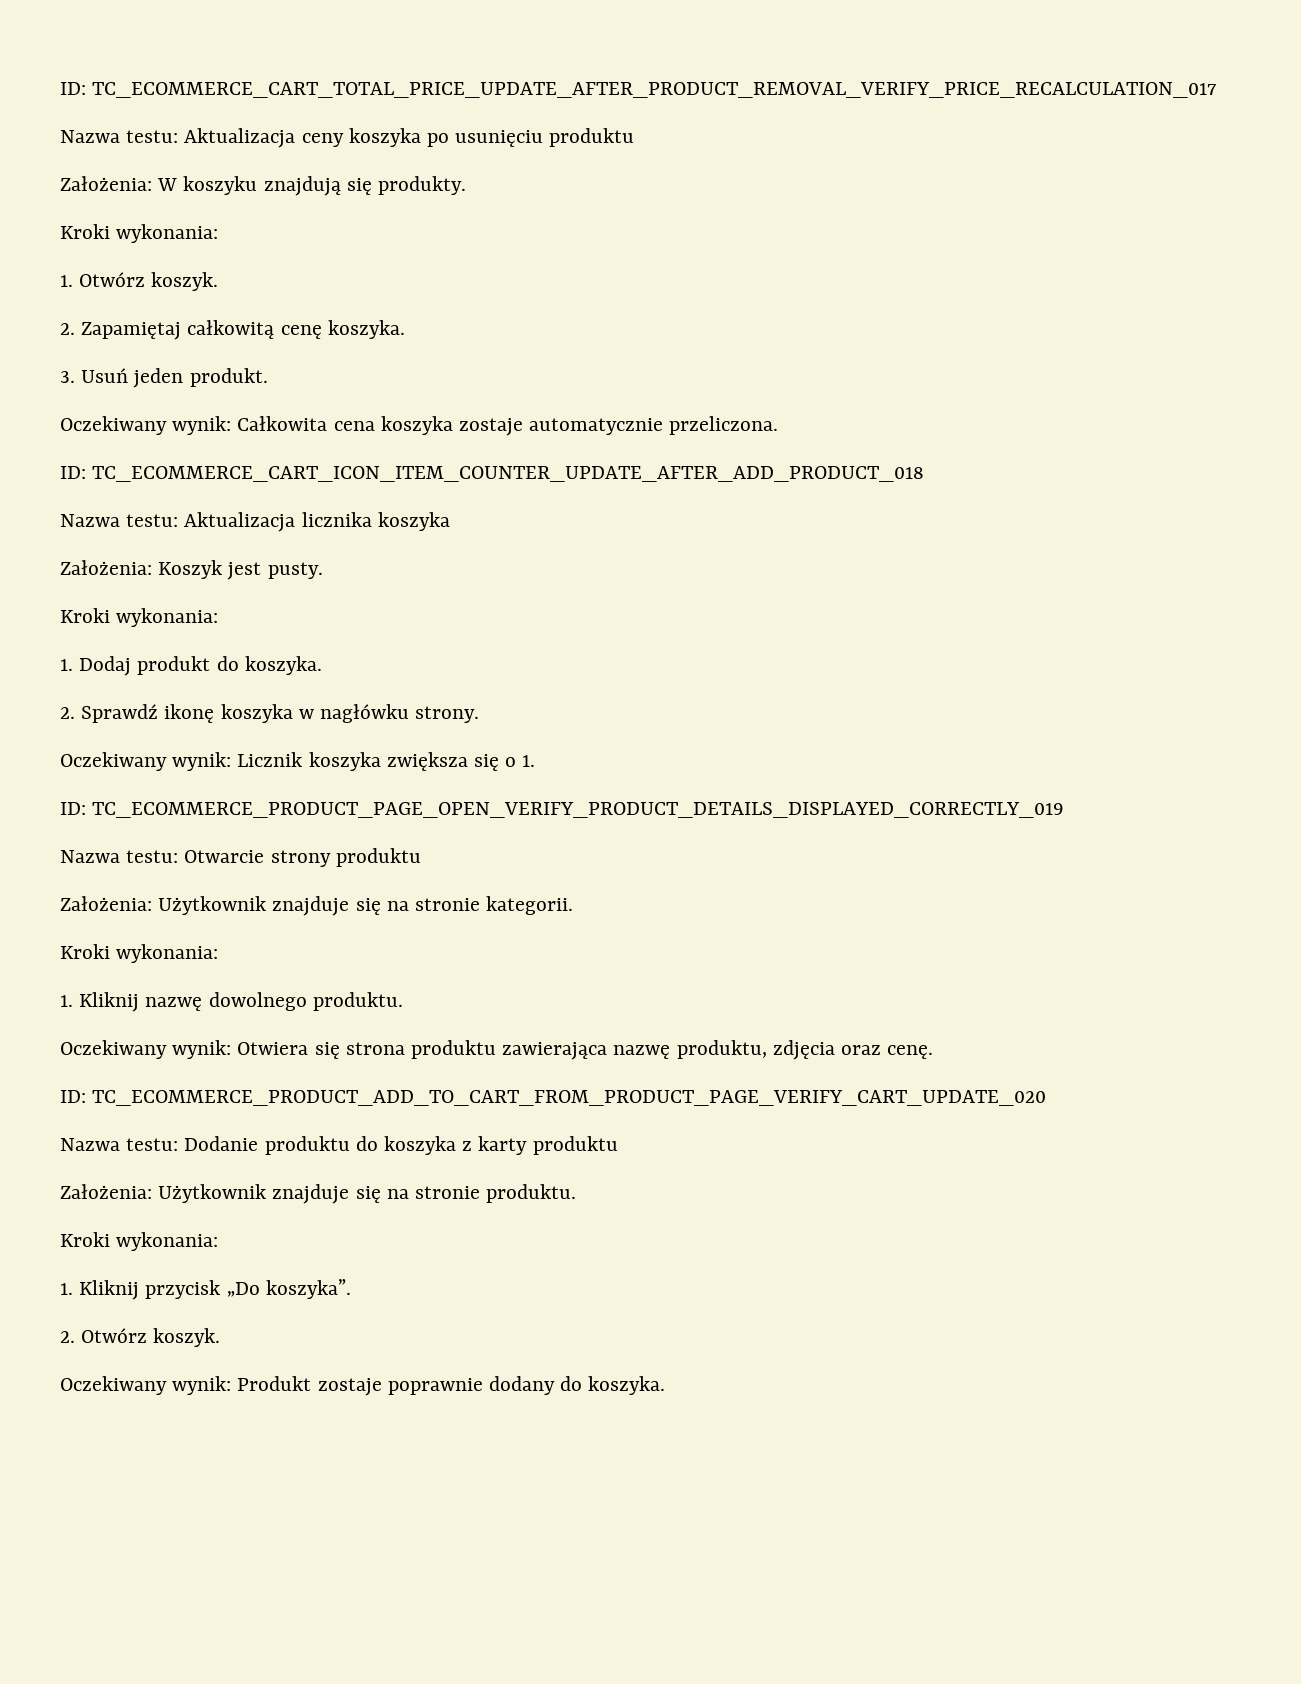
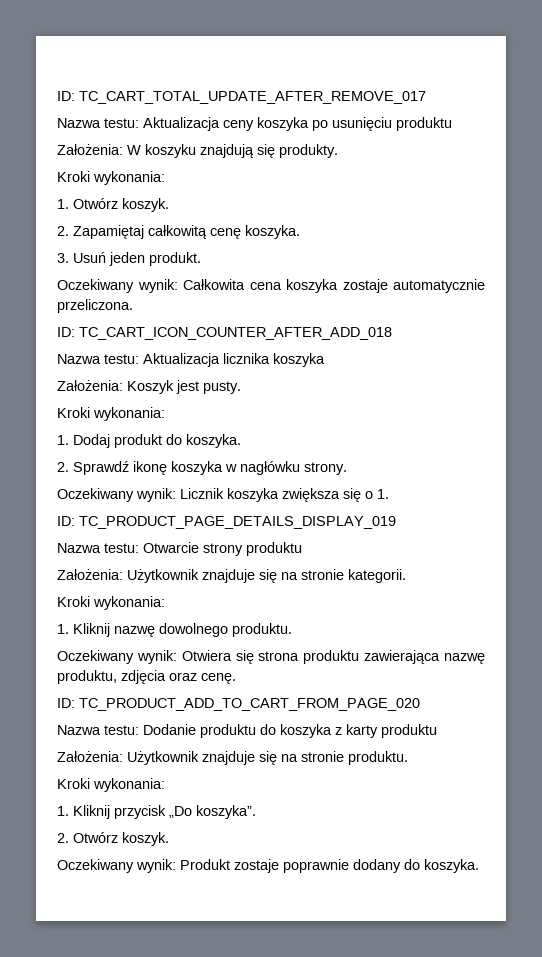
- ID: TC_ECOMMERCE_CART_TOTAL_PRICE_UPDATE_AFTER_PRODUCT_REMOVAL_VERIFY_PRICE_RECALCULATION_017
+ ID: TC_CART_TOTAL_UPDATE_AFTER_REMOVE_017
- ID: TC_ECOMMERCE_CART_ICON_ITEM_COUNTER_UPDATE_AFTER_ADD_PRODUCT_018
+ ID: TC_CART_ICON_COUNTER_AFTER_ADD_018
- ID: TC_ECOMMERCE_PRODUCT_PAGE_OPEN_VERIFY_PRODUCT_DETAILS_DISPLAYED_CORRECTLY_019
+ ID: TC_PRODUCT_PAGE_DETAILS_DISPLAY_019
- ID: TC_ECOMMERCE_PRODUCT_ADD_TO_CART_FROM_PRODUCT_PAGE_VERIFY_CART_UPDATE_020
+ ID: TC_PRODUCT_ADD_TO_CART_FROM_PAGE_020

